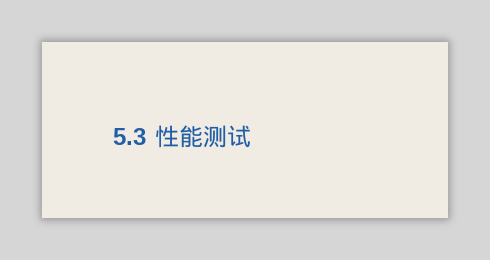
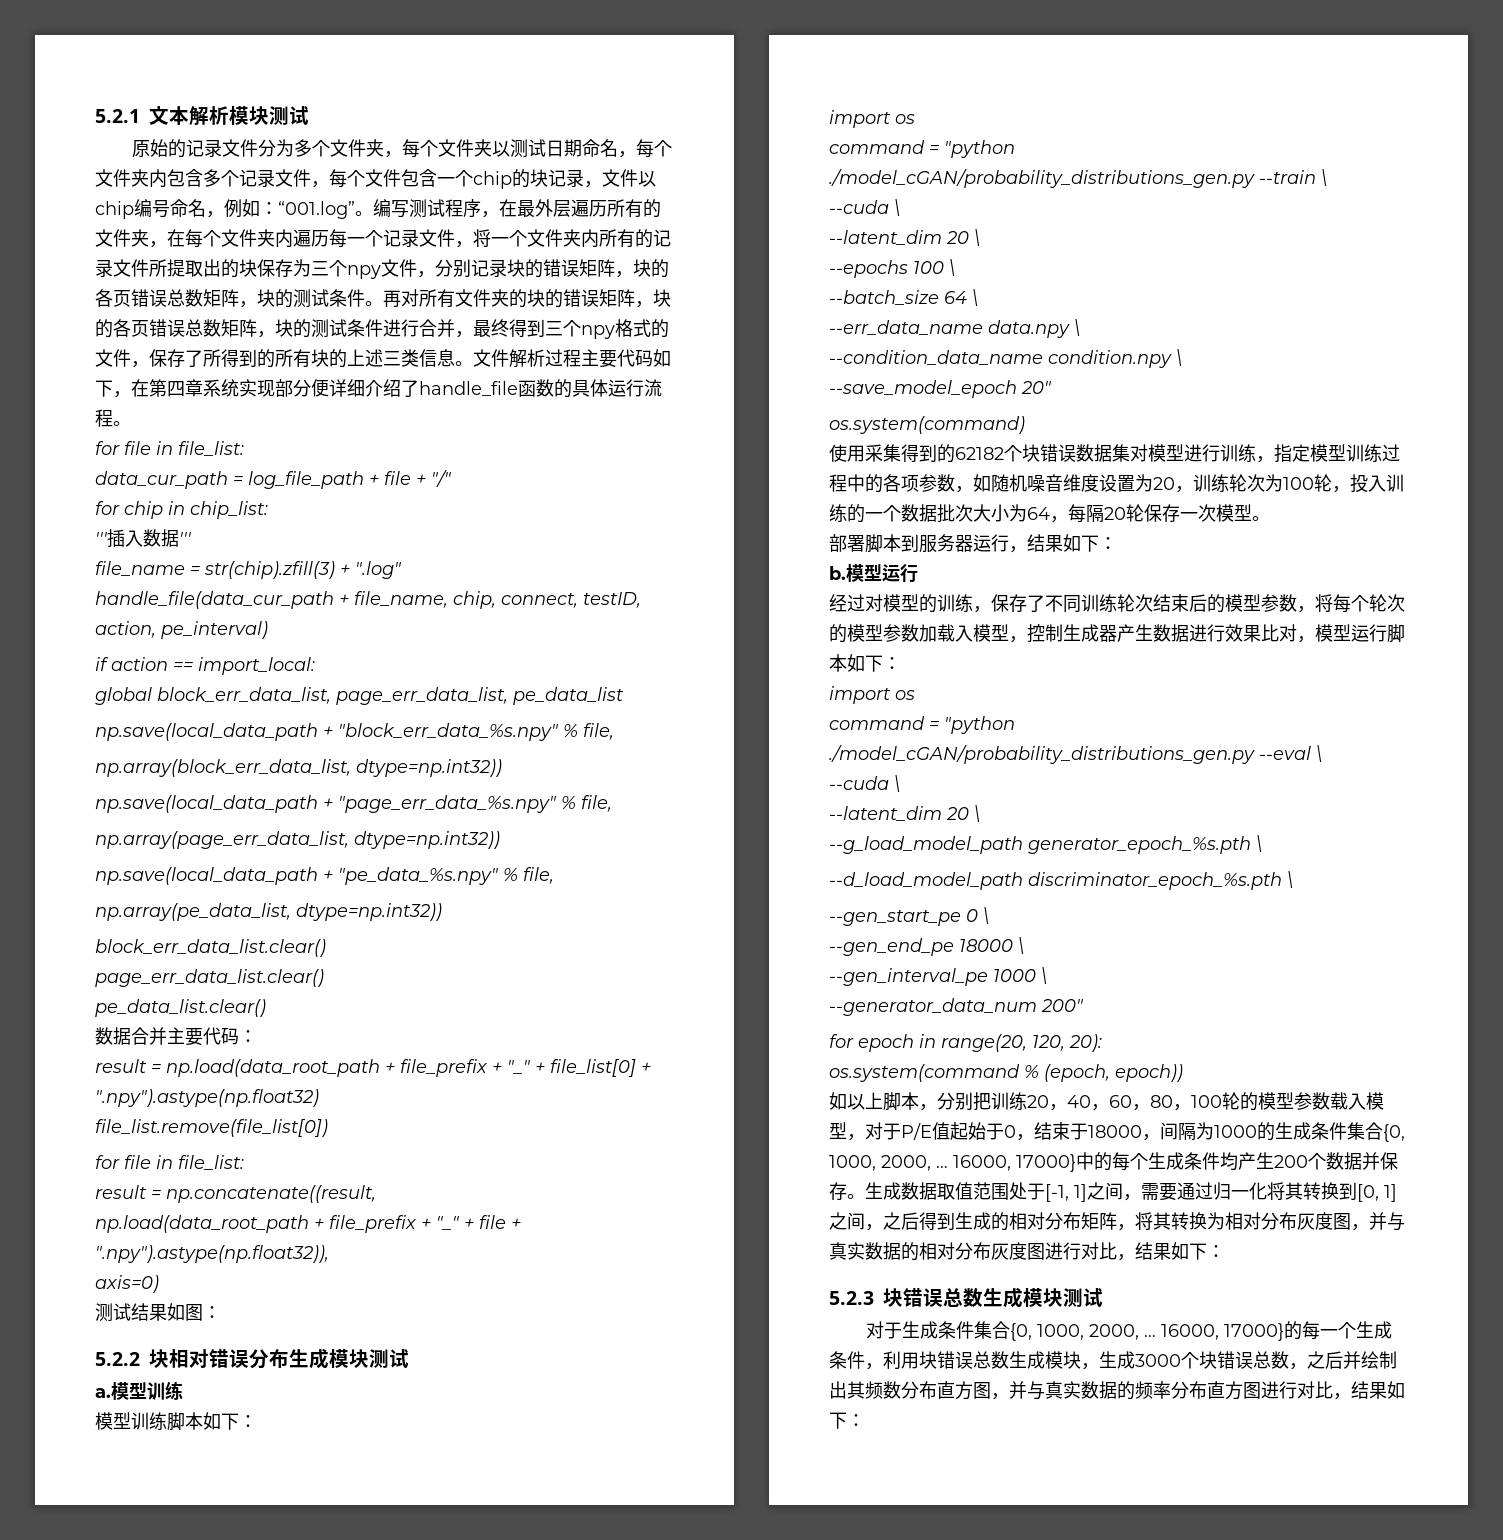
- 5.3性能测试
+ 5.2.1文本解析模块测试
+ 原始的记录文件分为多个文件夹，每个文件夹以测试日期命名，每个文件夹内包含多个记录文件，每个文件包含一个chip的块记录，文件以chip编号命名，例如：“001.log”。编写测试程序，在最外层遍历所有的文件夹，在每个文件夹内遍历每一个记录文件，将一个文件夹内所有的记录文件所提取出的块保存为三个npy文件，分别记录块的错误矩阵，块的各页错误总数矩阵，块的测试条件。再对所有文件夹的块的错误矩阵，块的各页错误总数矩阵，块的测试条件进行合并，最终得到三个npy格式的文件，保存了所得到的所有块的上述三类信息。文件解析过程主要代码如下，在第四章系统实现部分便详细介绍了handle_file函数的具体运行流程。
+ for file in file_list:
+ data_cur_path = log_file_path + file + "/"
+ for chip in chip_list:
+ '''插入数据'''
+ file_name = str(chip).zfill(3) + ".log"
+ handle_file(data_cur_path + file_name, chip, connect, testID, action, pe_interval)
+ if action == import_local:
+ global block_err_data_list, page_err_data_list, pe_data_list
+ np.save(local_data_path + "block_err_data_%s.npy" % file,
+ np.array(block_err_data_list, dtype=np.int32))
+ np.save(local_data_path + "page_err_data_%s.npy" % file,
+ np.array(page_err_data_list, dtype=np.int32))
+ np.save(local_data_path + "pe_data_%s.npy" % file,
+ np.array(pe_data_list, dtype=np.int32))
+ block_err_data_list.clear()
+ page_err_data_list.clear()
+ pe_data_list.clear()
+ 数据合并主要代码：
+ result = np.load(data_root_path + file_prefix + "_" + file_list[0] + ".npy").astype(np.float32)
+ file_list.remove(file_list[0])
+ for file in file_list:
+ result = np.concatenate((result,
+ np.load(data_root_path + file_prefix + "_" + file + ".npy").astype(np.float32)),
+ axis=0)
+ 测试结果如图：
+ 5.2.2块相对错误分布生成模块测试
+ a.模型训练
+ 模型训练脚本如下：
+ import os
+ command = "python ./model_cGAN/probability_distributions_gen.py --train \
+ --cuda \
+ --latent_dim 20 \
+ --epochs 100 \
+ --batch_size 64 \
+ --err_data_name data.npy \
+ --condition_data_name condition.npy \
+ --save_model_epoch 20"
+ os.system(command)
+ 使用采集得到的62182个块错误数据集对模型进行训练，指定模型训练过程中的各项参数，如随机噪音维度设置为20，训练轮次为100轮，投入训练的一个数据批次大小为64，每隔20轮保存一次模型。
+ 部署脚本到服务器运行，结果如下：
+ b.模型运行
+ 经过对模型的训练，保存了不同训练轮次结束后的模型参数，将每个轮次的模型参数加载入模型，控制生成器产生数据进行效果比对，模型运行脚本如下：
+ import os
+ command = "python ./model_cGAN/probability_distributions_gen.py --eval \
+ --cuda \
+ --latent_dim 20 \
+ --g_load_model_path generator_epoch_%s.pth \
+ --d_load_model_path discriminator_epoch_%s.pth \
+ --gen_start_pe 0 \
+ --gen_end_pe 18000 \
+ --gen_interval_pe 1000 \
+ --generator_data_num 200"
+ for epoch in range(20, 120, 20):
+ os.system(command % (epoch, epoch))
+ 如以上脚本，分别把训练20，40，60，80，100轮的模型参数载入模型，对于P/E值起始于0，结束于18000，间隔为1000的生成条件集合{0, 1000, 2000, … 16000, 17000}中的每个生成条件均产生200个数据并保存。生成数据取值范围处于[-1, 1]之间，需要通过归一化将其转换到[0, 1]之间，之后得到生成的相对分布矩阵，将其转换为相对分布灰度图，并与真实数据的相对分布灰度图进行对比，结果如下：
+ 5.2.3块错误总数生成模块测试
+ 对于生成条件集合{0, 1000, 2000, … 16000, 17000}的每一个生成条件，利用块错误总数生成模块，生成3000个块错误总数，之后并绘制出其频数分布直方图，并与真实数据的频率分布直方图进行对比，结果如下：

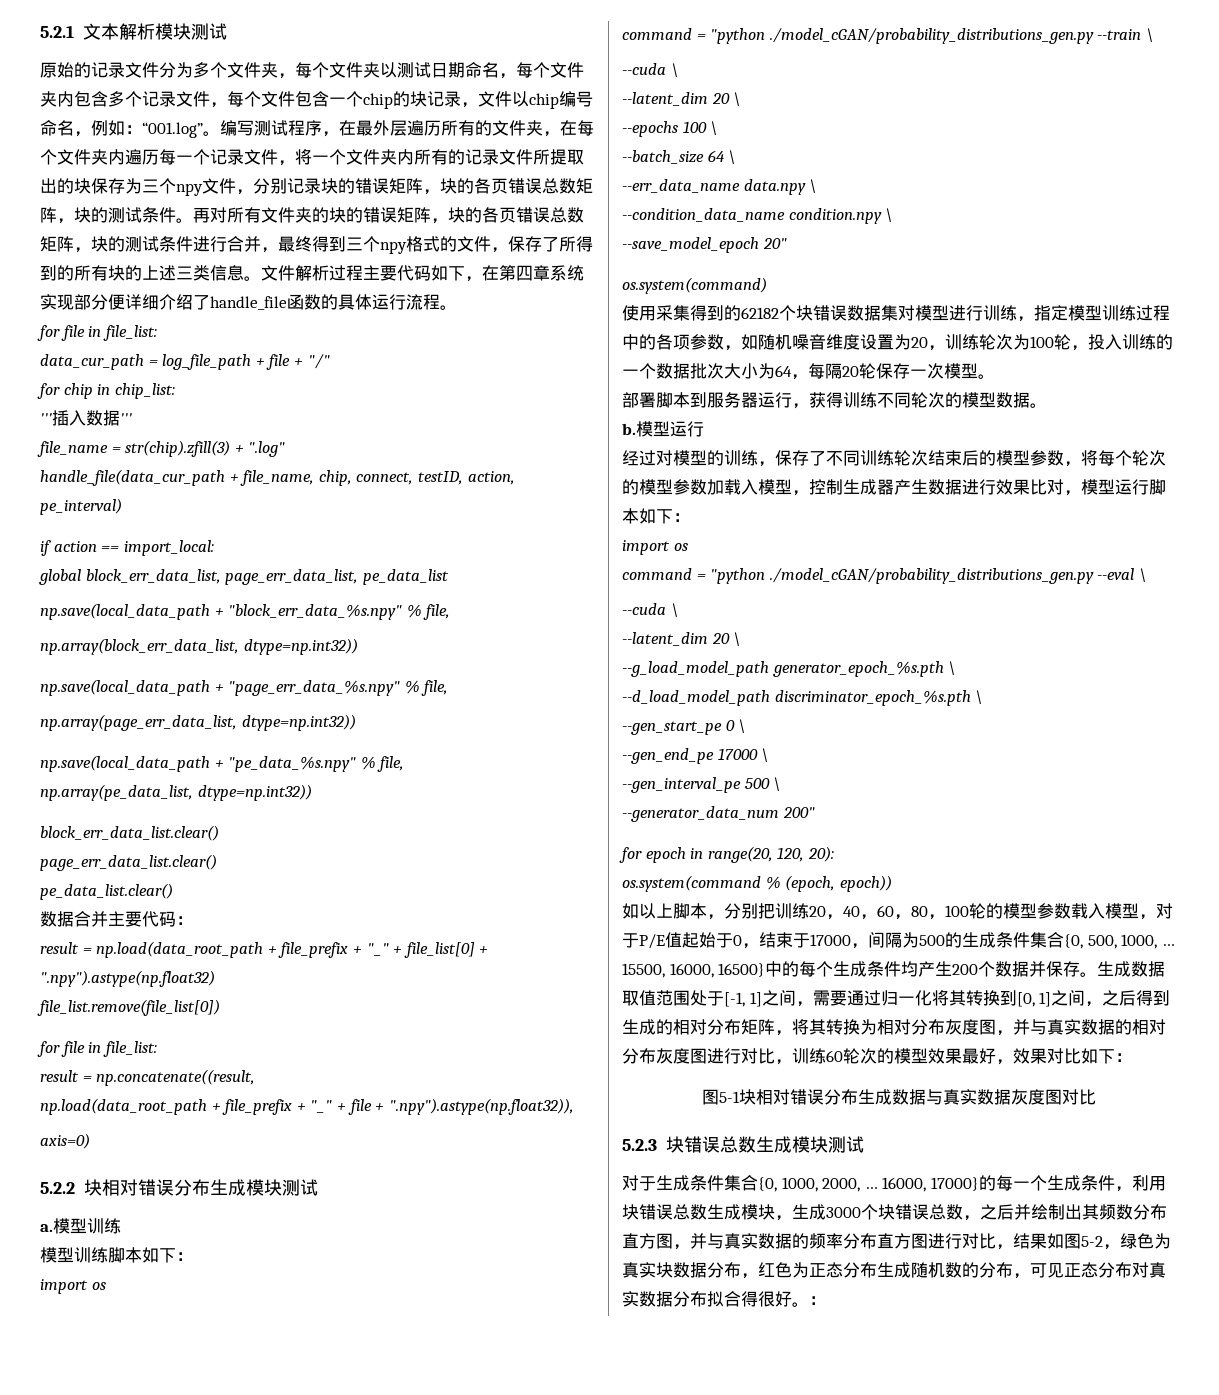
- 测试结果如图：
- 部署脚本到服务器运行，结果如下：
+ 部署脚本到服务器运行，获得训练不同轮次的模型数据。
- --gen_end_pe 18000 \
+ --gen_end_pe 17000 \
- --gen_interval_pe 1000 \
+ --gen_interval_pe 500 \
- 如以上脚本，分别把训练20，40，60，80，100轮的模型参数载入模型，对于P/E值起始于0，结束于18000，间隔为1000的生成条件集合{0, 1000, 2000, … 16000, 17000}中的每个生成条件均产生200个数据并保存。
+ 如以上脚本，分别把训练20，40，60，80，100轮的模型参数载入模型，对于P/E值起始于0，结束于17000，间隔为500的生成条件集合{0, 500, 1000, … 15500, 16000, 16500}中的每个生成条件均产生200个数据并保存。
- 生成数据取值范围处于[-1, 1]之间，需要通过归一化将其转换到[0, 1]之间，之后得到生成的相对分布矩阵，将其转换为相对分布灰度图，并与真实数据的相对分布灰度图进行对比，结果如下：
+ 生成数据取值范围处于[-1, 1]之间，需要通过归一化将其转换到[0, 1]之间，之后得到生成的相对分布矩阵，将其转换为相对分布灰度图，并与真实数据的相对分布灰度图进行对比，训练60轮次的模型效果最好，效果对比如下：
+ 图5-1块相对错误分布生成数据与真实数据灰度图对比
- 16000, 17000}的每一个生成条件，利用块错误总数生成模块，生成3000个块错误总数，之后并绘制出其频数分布直方图，并与真实数据的频率分布直方图进行对比，结果如下：
+ 16000, 17000}的每一个生成条件，利用块错误总数生成模块，生成3000个块错误总数，之后并绘制出其频数分布直方图，并与真实数据的频率分布直方图进行对比，结果如图5-2，绿色为真实块数据分布，红色为正态分布生成随机数的分布，可见正态分布对真实数据分布拟合得很好。：

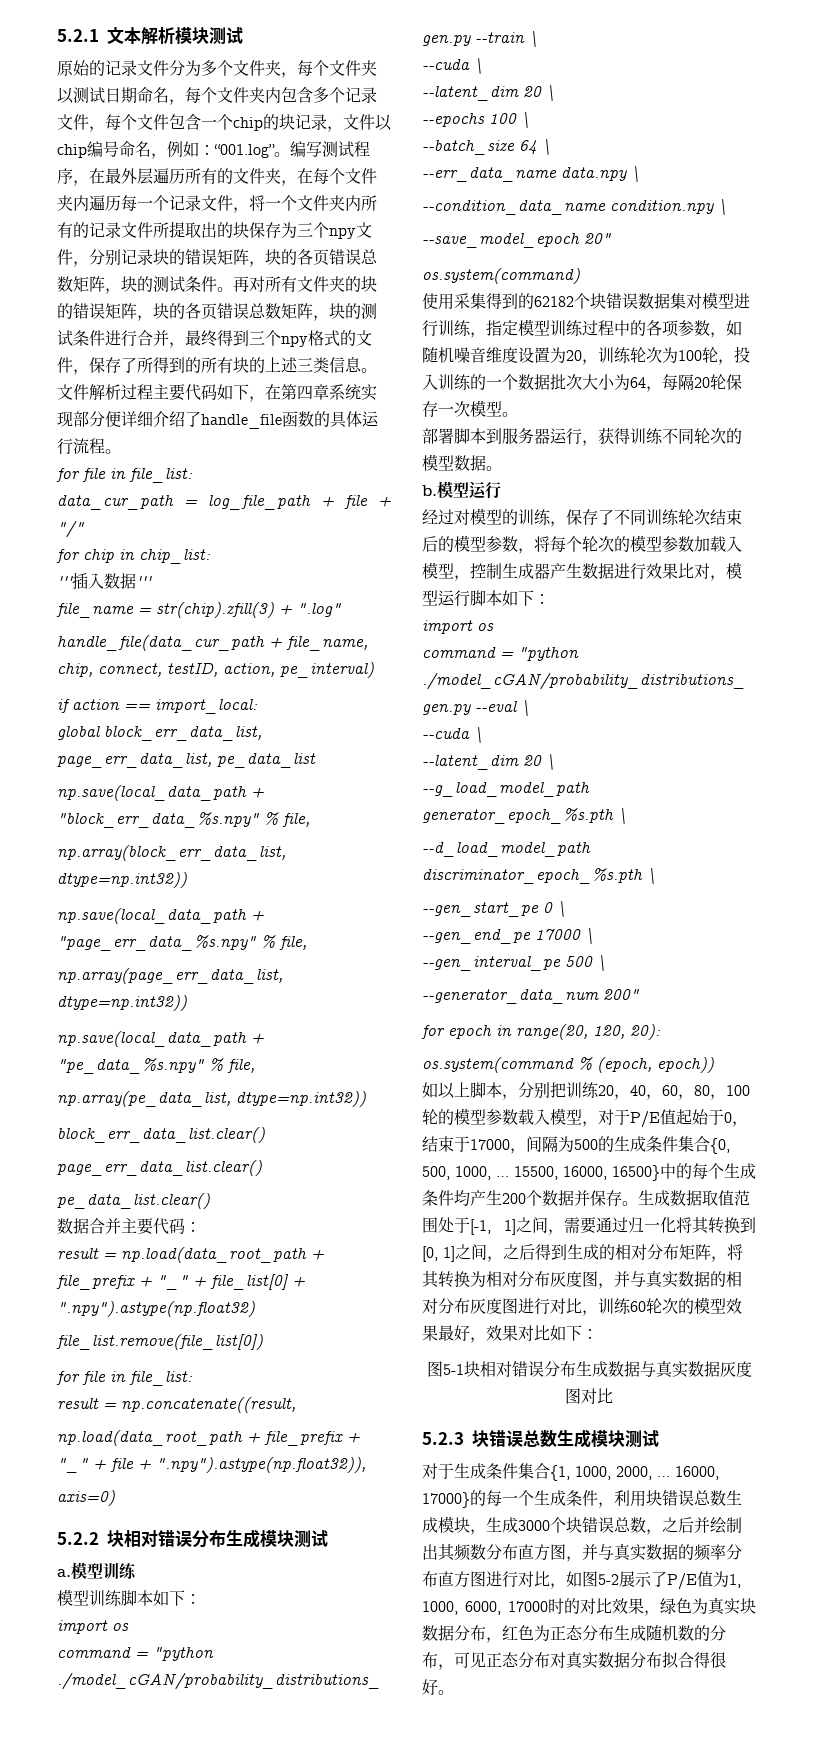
- 对于生成条件集合{0, 1000, 2000, …
+ 对于生成条件集合{1, 1000, 2000, …
- 16000, 17000}的每一个生成条件，利用块错误总数生成模块，生成3000个块错误总数，之后并绘制出其频数分布直方图，并与真实数据的频率分布直方图进行对比，结果如图5-2，绿色为真实块数据分布，红色为正态分布生成随机数的分布，可见正态分布对真实数据分布拟合得很好。：
+ 16000, 17000}的每一个生成条件，利用块错误总数生成模块，生成3000个块错误总数，之后并绘制出其频数分布直方图，并与真实数据的频率分布直方图进行对比，如图5-2展示了P/E值为1, 1000, 6000, 17000时的对比效果，绿色为真实块数据分布，红色为正态分布生成随机数的分布，可见正态分布对真实数据分布拟合得很好。

